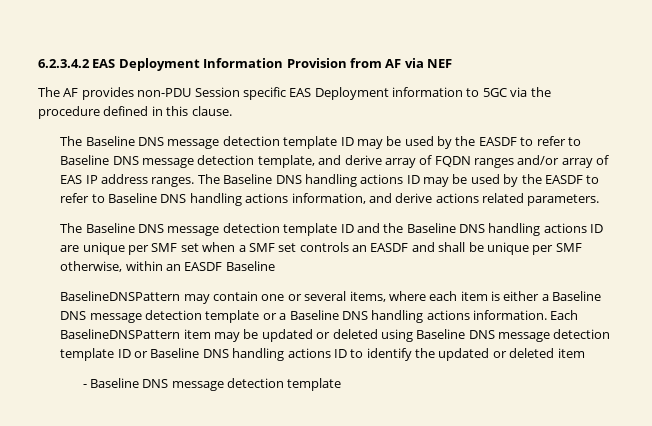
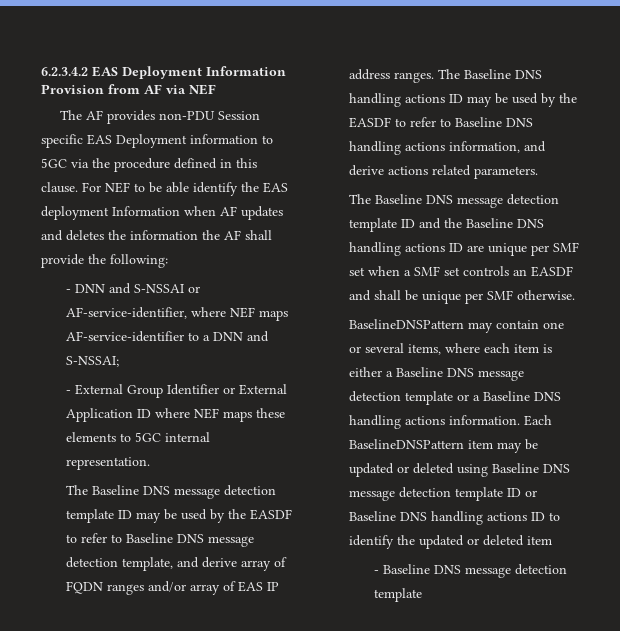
+ For NEF to be able identify the EAS deployment Information when AF updates and deletes the information the AF shall provide the following:
+ - DNN and S-NSSAI or AF-service-identifier, where NEF maps AF-service-identifier to a DNN and S-NSSAI;
+ - External Group Identifier or External Application ID where NEF maps these elements to 5GC internal representation.
- The Baseline DNS message detection template ID and the Baseline DNS handling actions ID are unique per SMF set when a SMF set controls an EASDF and shall be unique per SMF otherwise, within an EASDF Baseline
+ The Baseline DNS message detection template ID and the Baseline DNS handling actions ID are unique per SMF set when a SMF set controls an EASDF and shall be unique per SMF otherwise.

